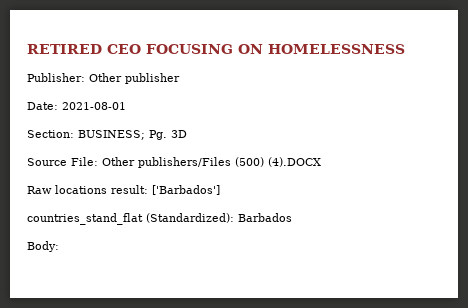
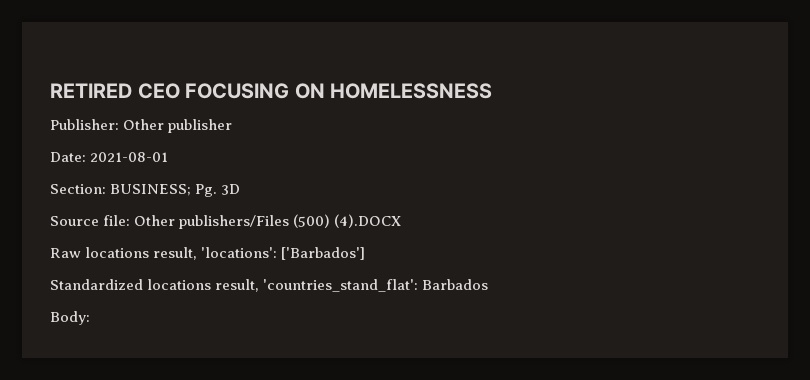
- Source File: Other publishers/Files (500) (4).DOCX
+ Source file: Other publishers/Files (500) (4).DOCX
- Raw locations result: ['Barbados']
+ Raw locations result, 'locations': ['Barbados']
- countries_stand_flat (Standardized): Barbados
+ Standardized locations result, 'countries_stand_flat': Barbados

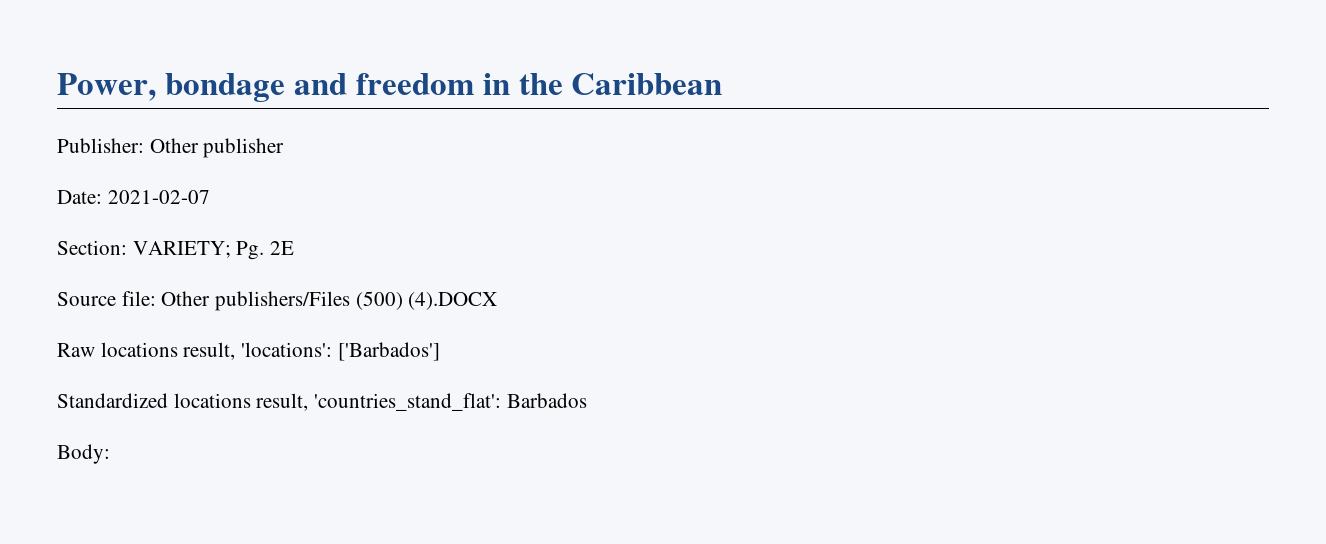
- RETIRED CEO FOCUSING ON HOMELESSNESS
+ Power, bondage and freedom in the Caribbean
- Date: 2021-08-01
+ Date: 2021-02-07
- Section: BUSINESS; Pg. 3D
+ Section: VARIETY; Pg. 2E

